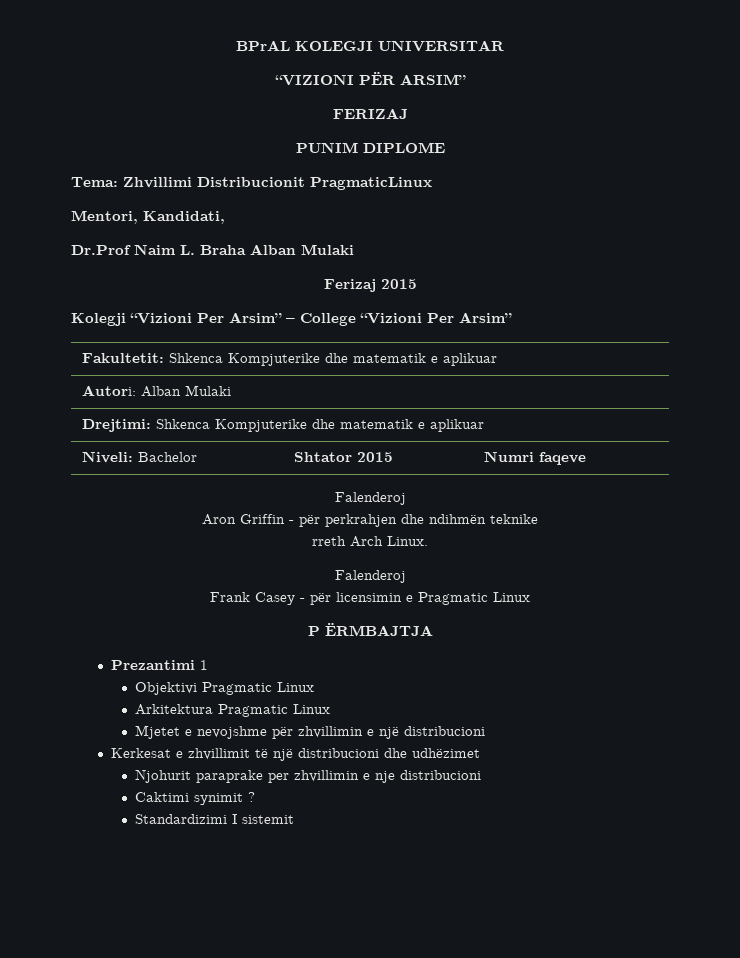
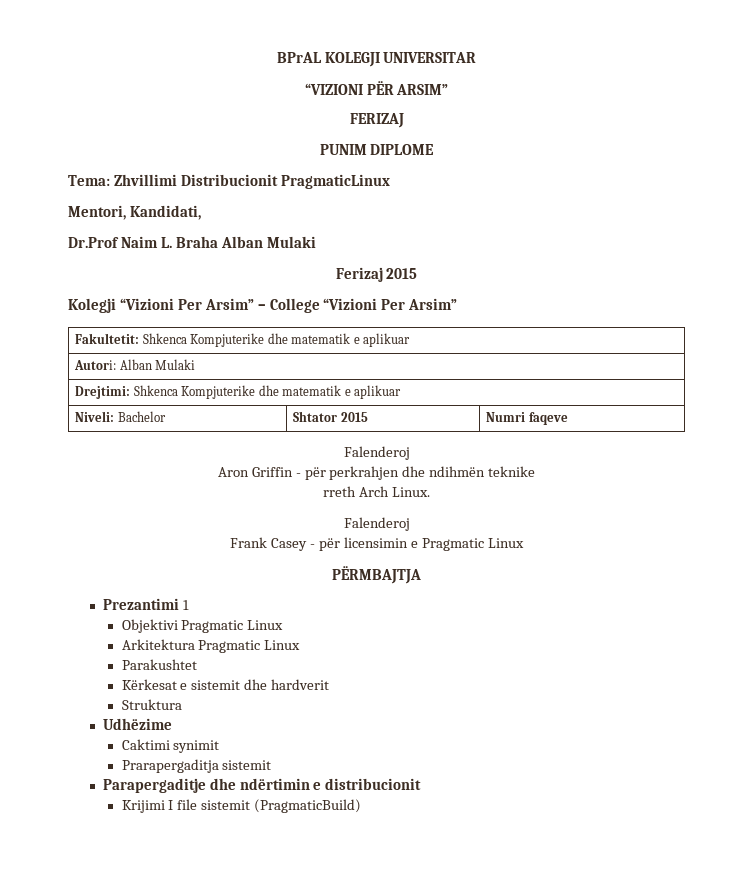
- P ËRMBAJTJA
+ PËRMBAJTJA
- Mjetet e nevojshme për zhvillimin e një distribucioni
- Kerkesat e zhvillimit të një distribucioni dhe udhëzimet
- Njohurit paraprake per zhvillimin e nje distribucioni
- Caktimi synimit ?
- Standardizimi I sistemit
+ Parakushtet
+ Kërkesat e sistemit dhe hardverit
+ Struktura
+ Udhëzime
+ Caktimi synimit
+ Prarapergaditja sistemit
+ Parapergaditje dhe ndërtimin e distribucionit
+ Krijimi I file sistemit (PragmaticBuild)

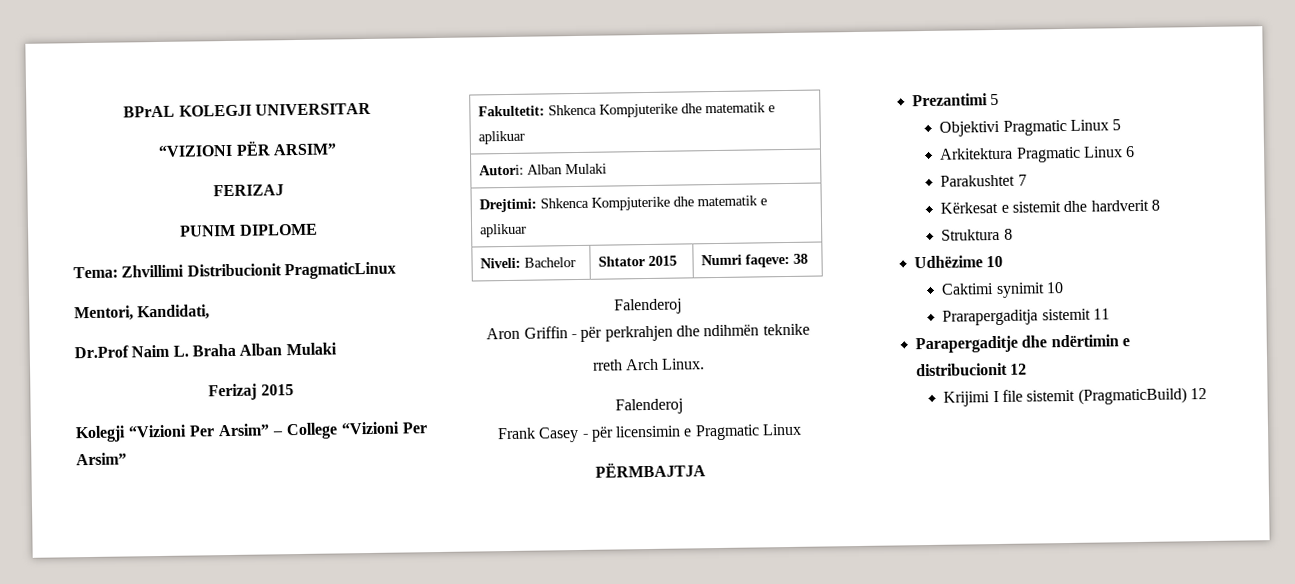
- Niveli: Bachelor | Shtator 2015 | Numri faqeve
+ Niveli: Bachelor | Shtator 2015 | Numri faqeve: 38
- Prezantimi 1
+ Prezantimi 5
- Objektivi Pragmatic Linux
+ Objektivi Pragmatic Linux 5
- Arkitektura Pragmatic Linux
+ Arkitektura Pragmatic Linux 6
- Parakushtet
+ Parakushtet 7
- Kërkesat e sistemit dhe hardverit
+ Kërkesat e sistemit dhe hardverit 8
- Struktura
+ Struktura 8
- Udhëzime
+ Udhëzime 10
- Caktimi synimit
+ Caktimi synimit 10
- Prarapergaditja sistemit
+ Prarapergaditja sistemit 11
- Parapergaditje dhe ndërtimin e distribucionit
+ Parapergaditje dhe ndërtimin e distribucionit 12
- Krijimi I file sistemit (PragmaticBuild)
+ Krijimi I file sistemit (PragmaticBuild) 12

